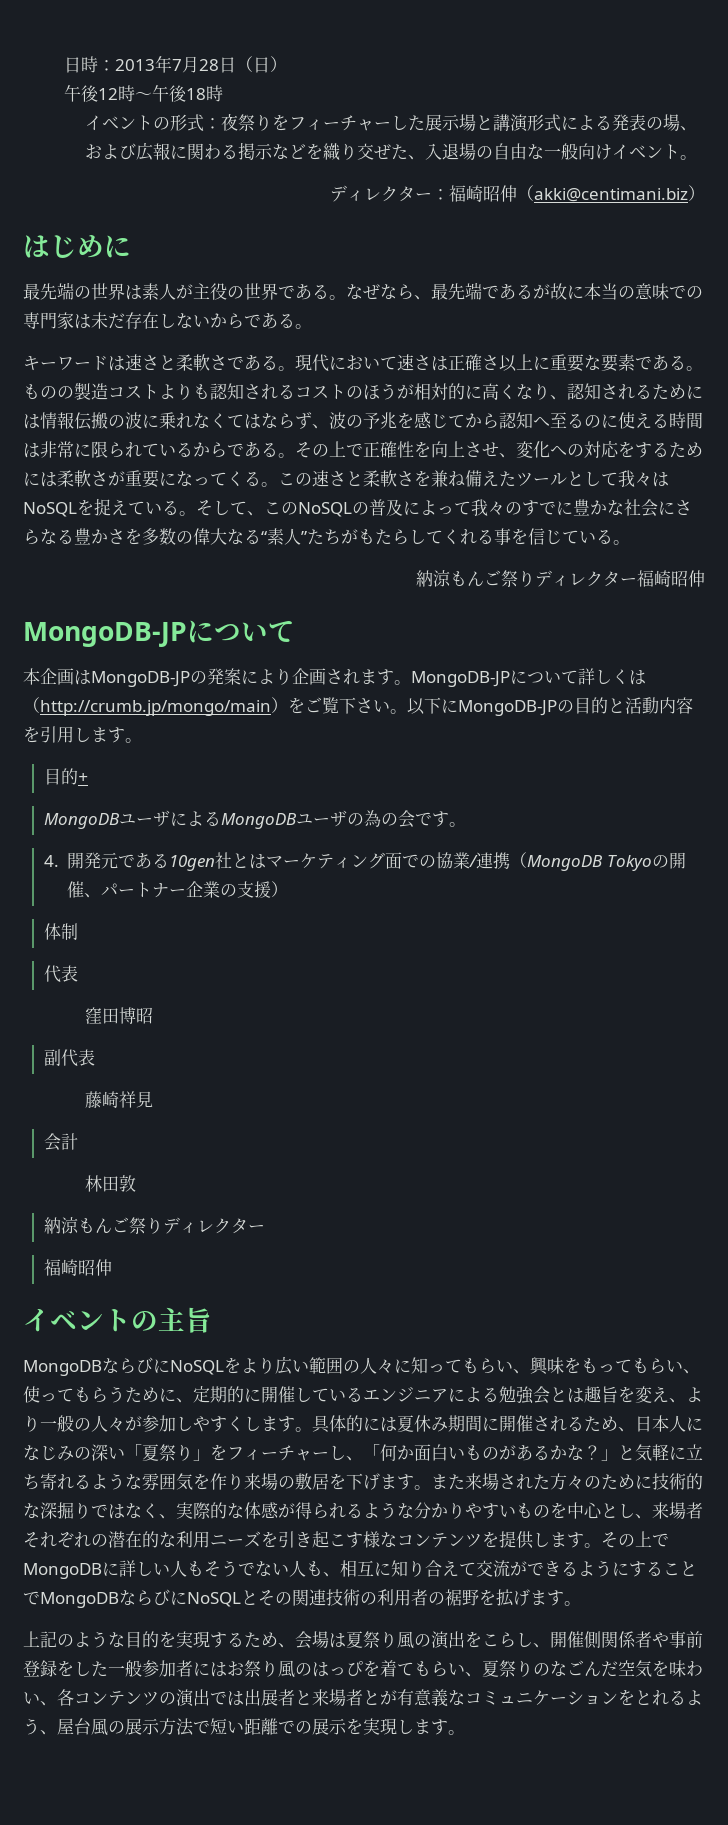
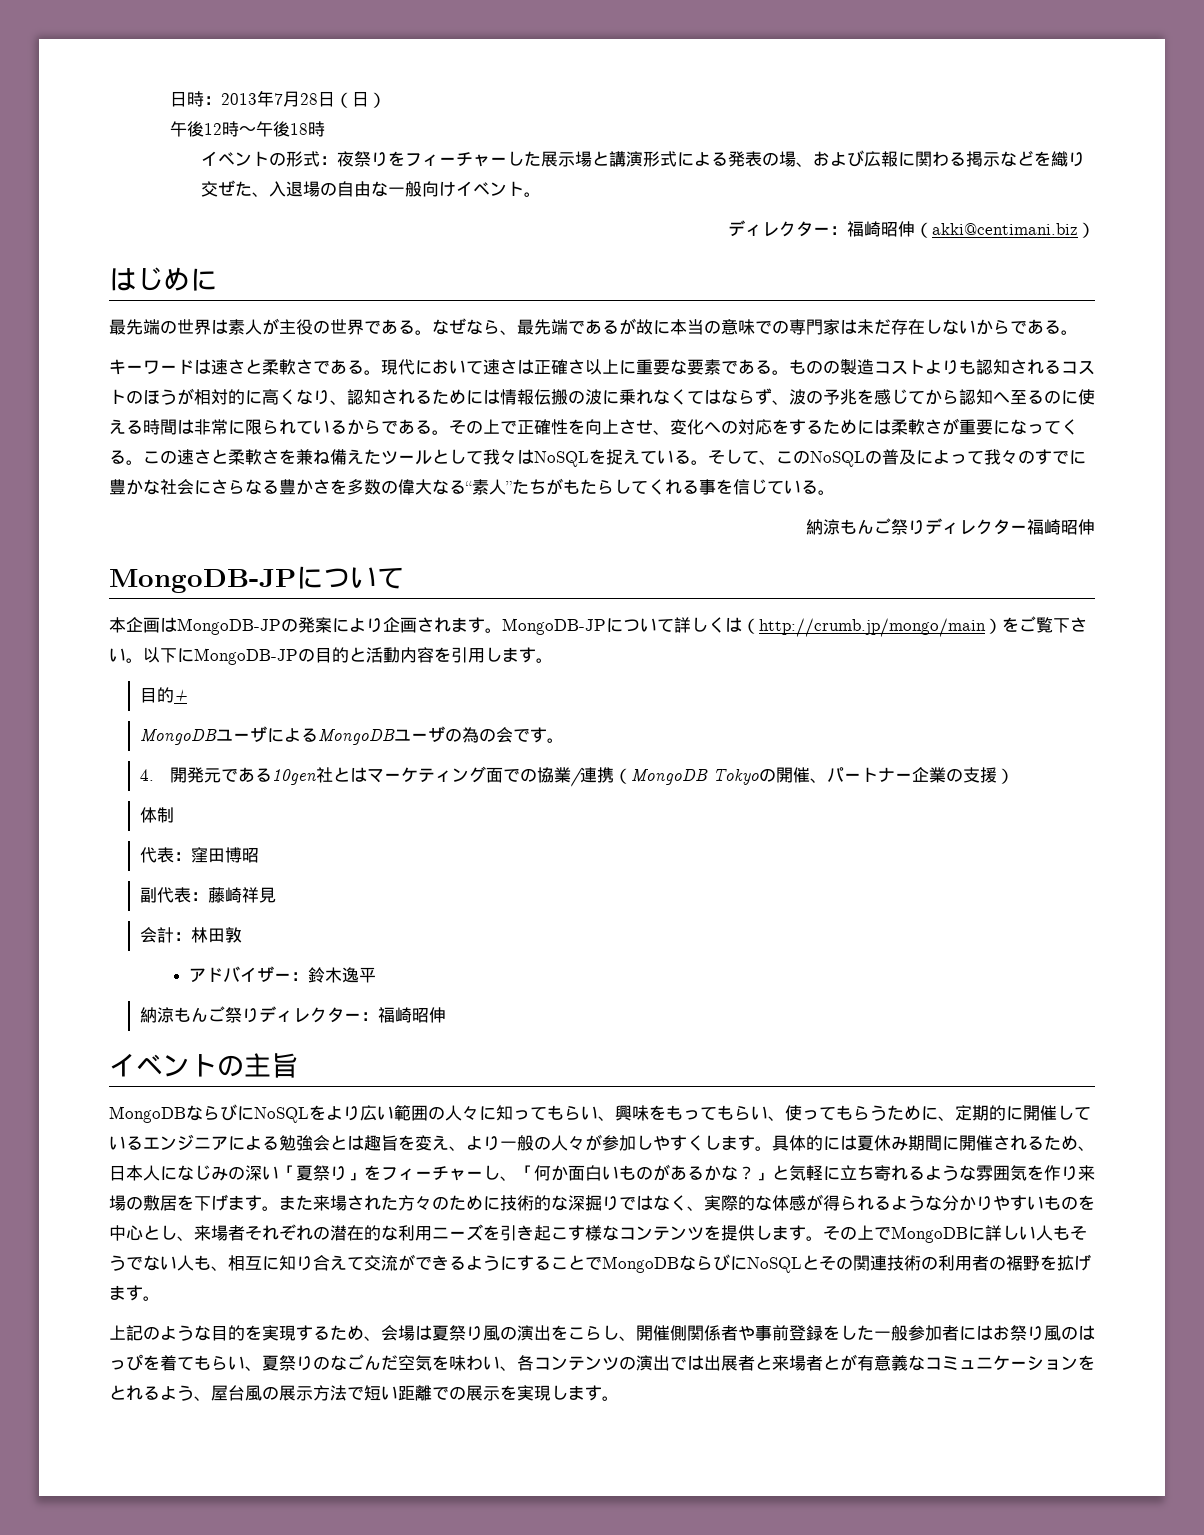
  体制
- 代表
- 窪田博昭
+ 代表：窪田博昭
- 副代表
- 藤崎祥見
+ 副代表：藤崎祥見
- 会計
- 林田敦
- 納涼もんご祭りディレクター
- 福崎昭伸
+ 会計：林田敦
+ アドバイザー：鈴木逸平
+ 納涼もんご祭りディレクター：福崎昭伸

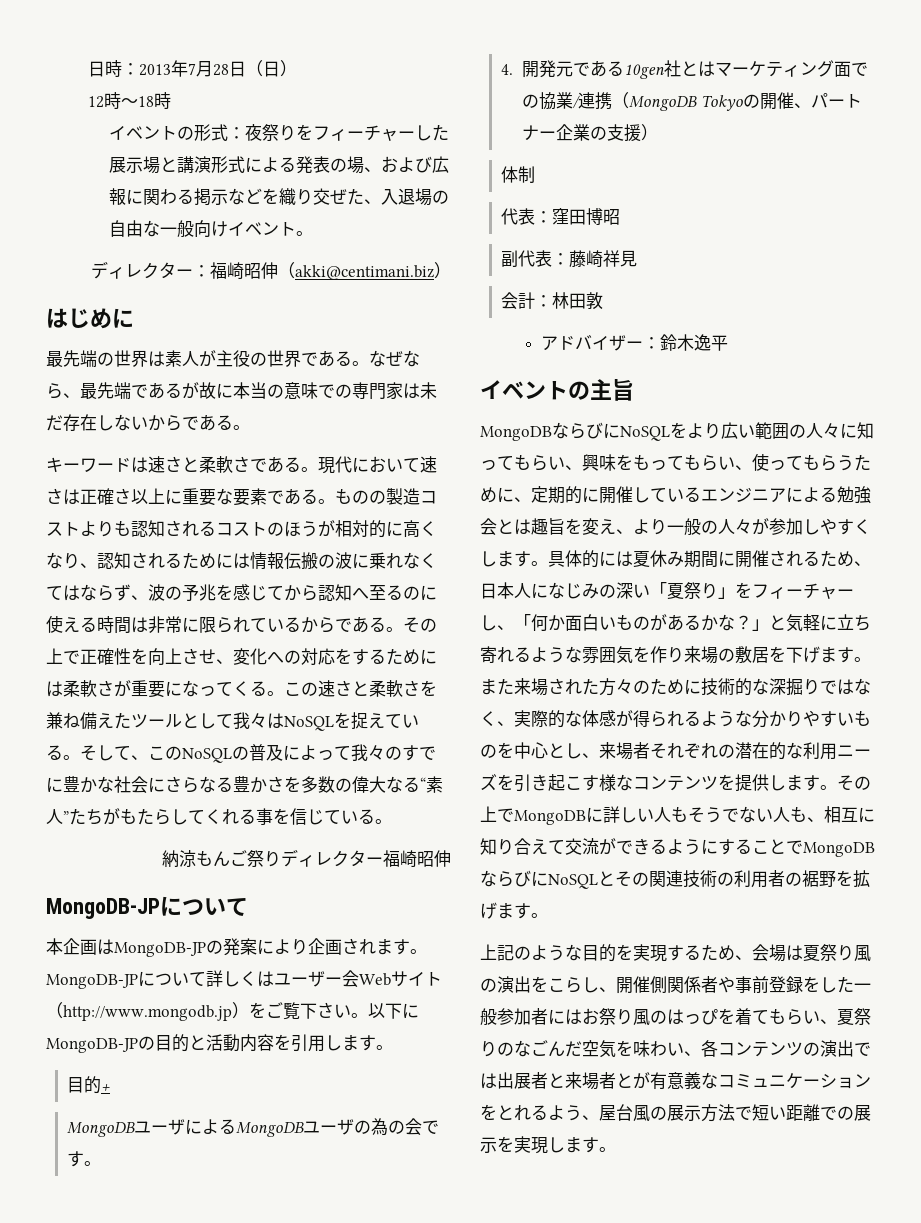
- 午後12時〜午後18時
+ 12時〜18時
- MongoDB-JPについて詳しくは（http://crumb.jp/mongo/main）をご覧下さい。
+ MongoDB-JPについて詳しくはユーザー会Webサイト（http://www.mongodb.jp）をご覧下さい。
- 納涼もんご祭りディレクター：福崎昭伸

